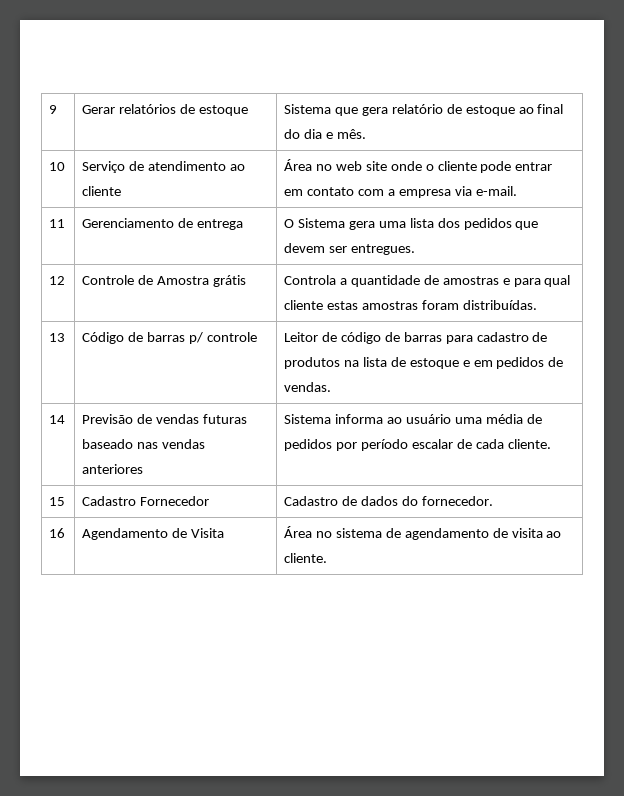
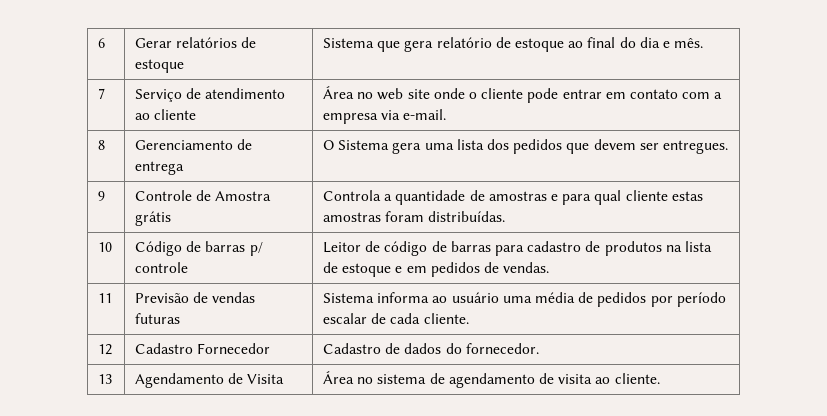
- 9 | Gerar relatórios de estoque | Sistema que gera relatório de estoque ao final do dia e mês.
+ 6 | Gerar relatórios de estoque | Sistema que gera relatório de estoque ao final do dia e mês.
- 10 | Serviço de atendimento ao cliente | Área no web site onde o cliente pode entrar em contato com a empresa via e-mail.
+ 7 | Serviço de atendimento ao cliente | Área no web site onde o cliente pode entrar em contato com a empresa via e-mail.
- 11 | Gerenciamento de entrega | O Sistema gera uma lista dos pedidos que devem ser entregues.
+ 8 | Gerenciamento de entrega | O Sistema gera uma lista dos pedidos que devem ser entregues.
- 12 | Controle de Amostra grátis | Controla a quantidade de amostras e para qual cliente estas amostras foram distribuídas.
+ 9 | Controle de Amostra grátis | Controla a quantidade de amostras e para qual cliente estas amostras foram distribuídas.
- 13 | Código de barras p/ controle | Leitor de código de barras para cadastro de produtos na lista de estoque e em pedidos de vendas.
+ 10 | Código de barras p/ controle | Leitor de código de barras para cadastro de produtos na lista de estoque e em pedidos de vendas.
- 14 | Previsão de vendas futuras baseado nas vendas anteriores | Sistema informa ao usuário uma média de pedidos por período escalar de cada cliente.
+ 11 | Previsão de vendas futuras | Sistema informa ao usuário uma média de pedidos por período escalar de cada cliente.
- 15 | Cadastro Fornecedor | Cadastro de dados do fornecedor.
+ 12 | Cadastro Fornecedor | Cadastro de dados do fornecedor.
- 16 | Agendamento de Visita | Área no sistema de agendamento de visita ao cliente.
+ 13 | Agendamento de Visita | Área no sistema de agendamento de visita ao cliente.

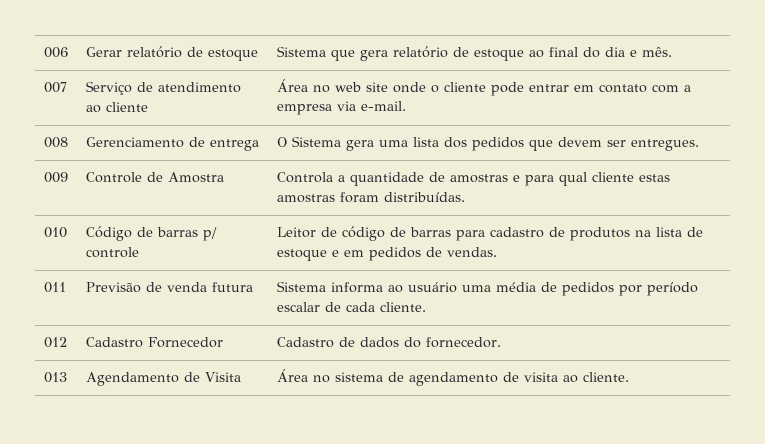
- 6 | Gerar relatórios de estoque | Sistema que gera relatório de estoque ao final do dia e mês.
+ 006 | Gerar relatório de estoque | Sistema que gera relatório de estoque ao final do dia e mês.
- 7 | Serviço de atendimento ao cliente | Área no web site onde o cliente pode entrar em contato com a empresa via e-mail.
+ 007 | Serviço de atendimento ao cliente | Área no web site onde o cliente pode entrar em contato com a empresa via e-mail.
- 8 | Gerenciamento de entrega | O Sistema gera uma lista dos pedidos que devem ser entregues.
+ 008 | Gerenciamento de entrega | O Sistema gera uma lista dos pedidos que devem ser entregues.
- 9 | Controle de Amostra grátis | Controla a quantidade de amostras e para qual cliente estas amostras foram distribuídas.
+ 009 | Controle de Amostra | Controla a quantidade de amostras e para qual cliente estas amostras foram distribuídas.
- 10 | Código de barras p/ controle | Leitor de código de barras para cadastro de produtos na lista de estoque e em pedidos de vendas.
+ 010 | Código de barras p/ controle | Leitor de código de barras para cadastro de produtos na lista de estoque e em pedidos de vendas.
- 11 | Previsão de vendas futuras | Sistema informa ao usuário uma média de pedidos por período escalar de cada cliente.
+ 011 | Previsão de venda futura | Sistema informa ao usuário uma média de pedidos por período escalar de cada cliente.
- 12 | Cadastro Fornecedor | Cadastro de dados do fornecedor.
+ 012 | Cadastro Fornecedor | Cadastro de dados do fornecedor.
- 13 | Agendamento de Visita | Área no sistema de agendamento de visita ao cliente.
+ 013 | Agendamento de Visita | Área no sistema de agendamento de visita ao cliente.

